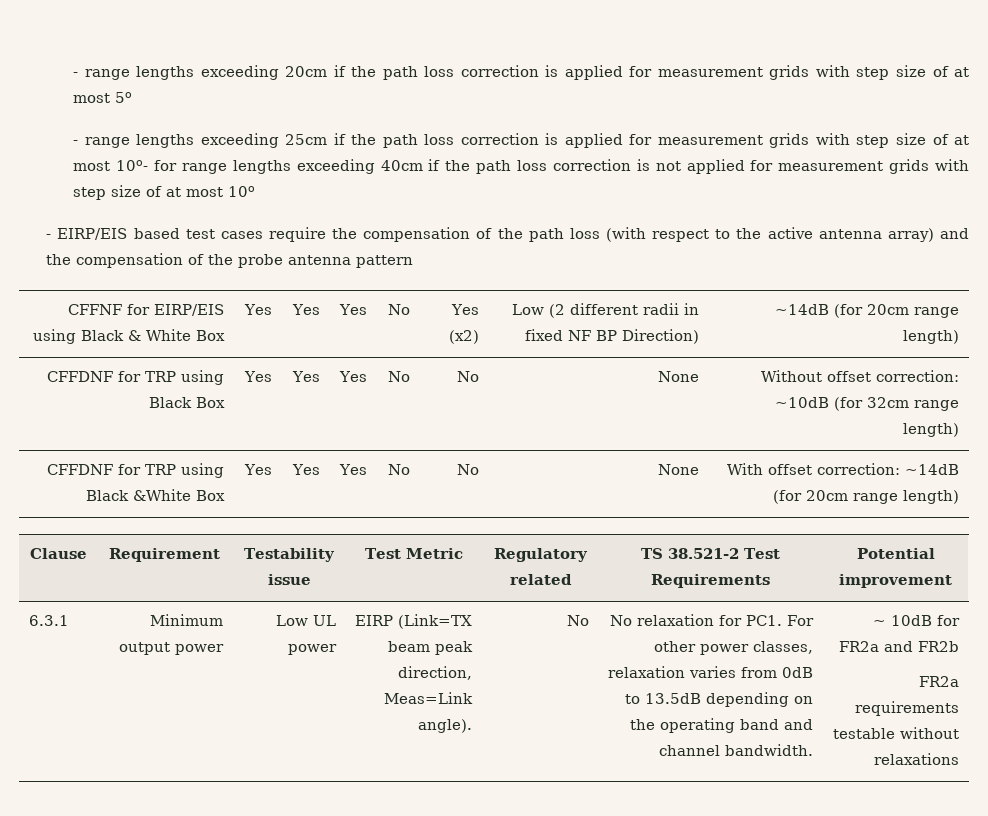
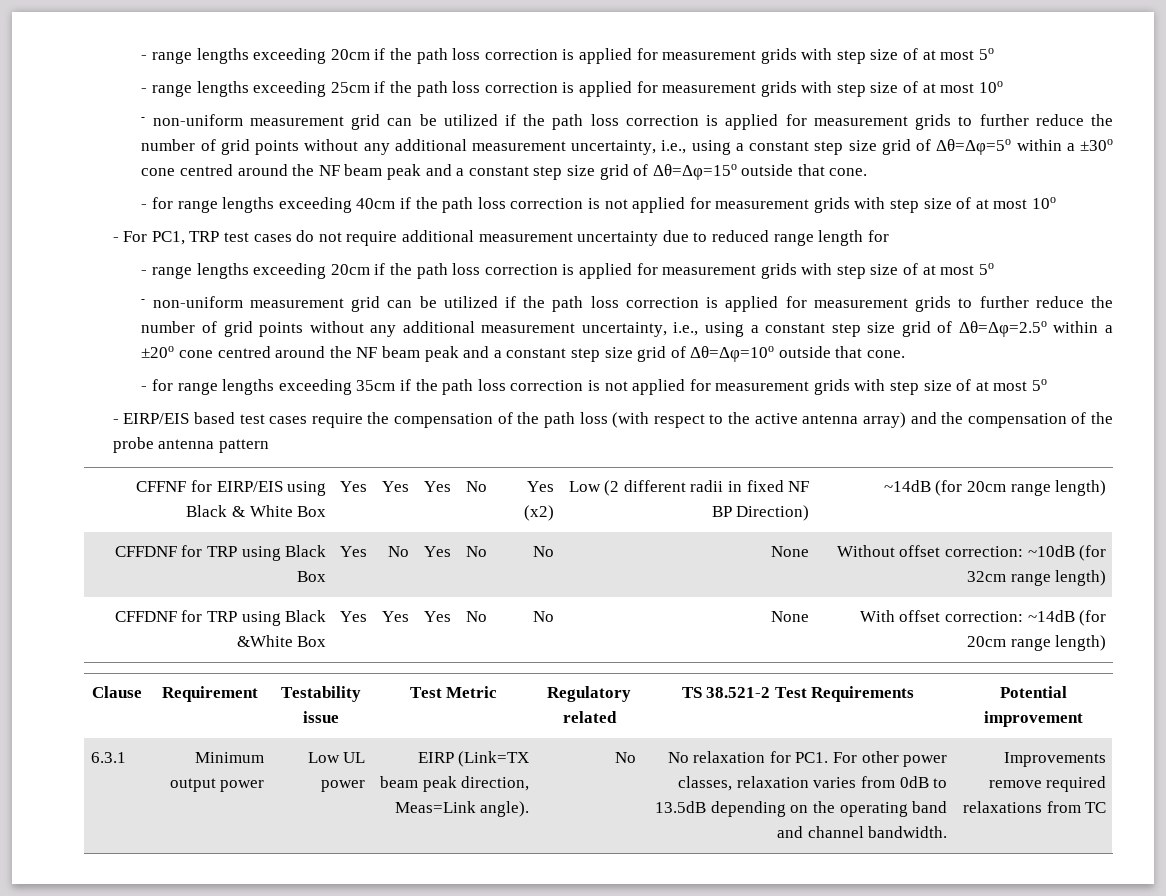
- - range lengths exceeding 25cm if the path loss correction is applied for measurement grids with step size of at most 10o- for range lengths exceeding 40cm if the path loss correction is not applied for measurement grids with step size of at most 10o
+ - range lengths exceeding 25cm if the path loss correction is applied for measurement grids with step size of at most 10o
+ - non-uniform measurement grid can be utilized if the path loss correction is applied for measurement grids to further reduce the number of grid points without any additional measurement uncertainty, i.e., using a constant step size grid of Δθ=Δφ=5o within a ±30o cone centred around the NF beam peak and a constant step size grid of Δθ=Δφ=15o outside that cone.
+ - for range lengths exceeding 40cm if the path loss correction is not applied for measurement grids with step size of at most 10o
+ - For PC1, TRP test cases do not require additional measurement uncertainty due to reduced range length for
+ - range lengths exceeding 20cm if the path loss correction is applied for measurement grids with step size of at most 5o
+ - non-uniform measurement grid can be utilized if the path loss correction is applied for measurement grids to further reduce the number of grid points without any additional measurement uncertainty, i.e., using a constant step size grid of Δθ=Δφ=2.5o within a ±20o cone centred around the NF beam peak and a constant step size grid of Δθ=Δφ=10o outside that cone.
+ - for range lengths exceeding 35cm if the path loss correction is not applied for measurement grids with step size of at most 5o
- CFFDNF for TRP using Black Box | Yes | Yes | Yes | No | No | None | Without offset correction: ~10dB (for 32cm range length)
+ CFFDNF for TRP using Black Box | Yes | No | Yes | No | No | None | Without offset correction: ~10dB (for 32cm range length)
- ~ 10dB for FR2a and FR2b
- FR2a requirements testable without relaxations
+ Improvements remove required relaxations from TC

